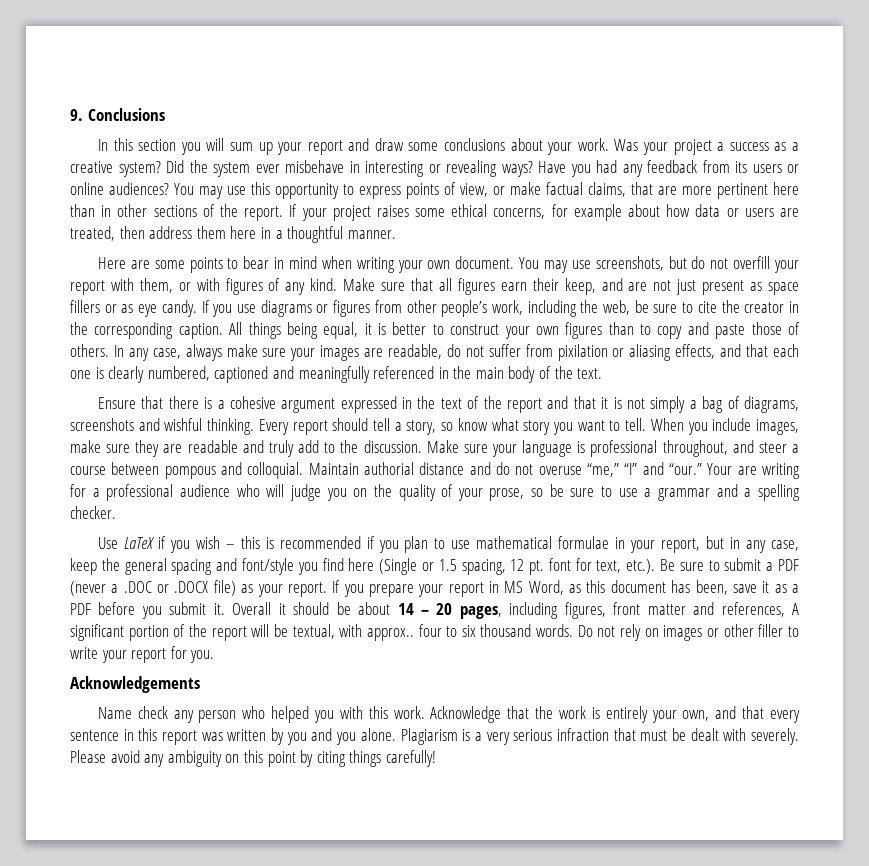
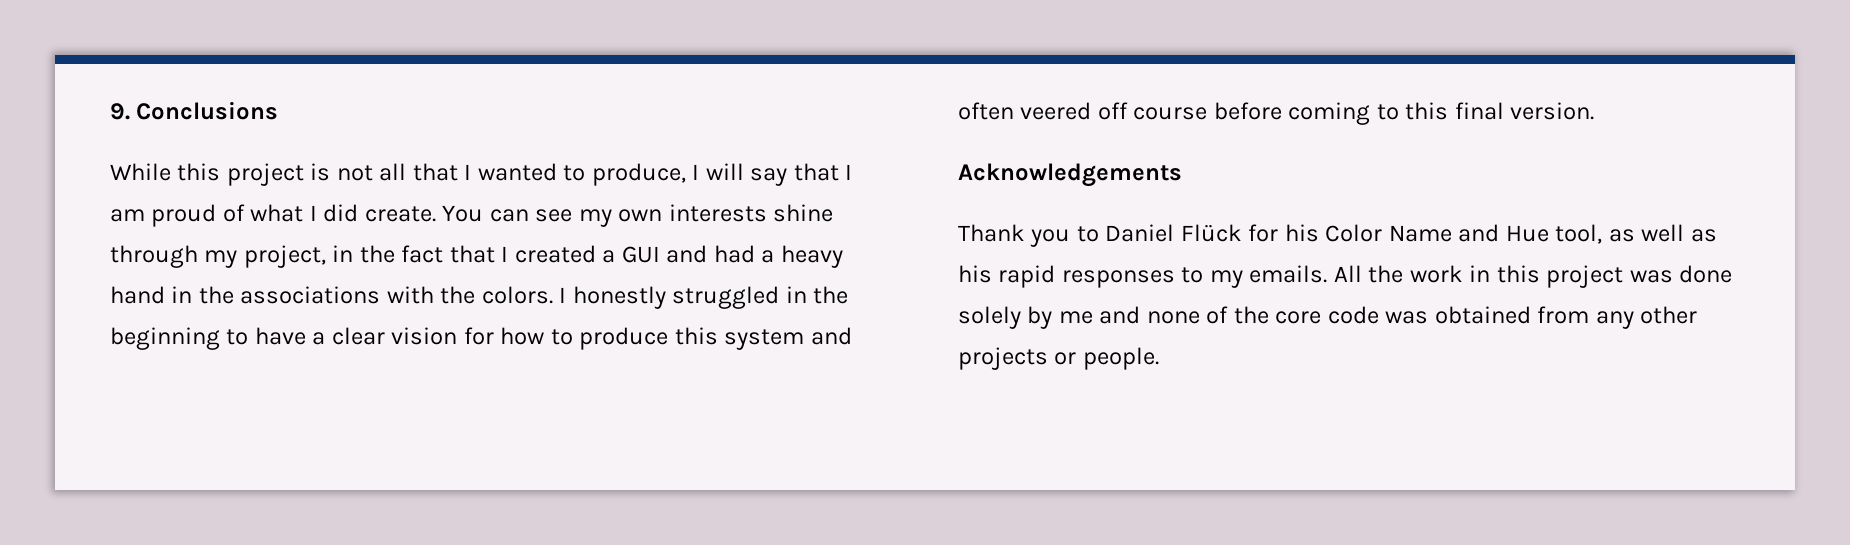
- In this section you will sum up your report and draw some conclusions about your work. Was your project a success as a creative system? Did the system ever misbehave in interesting or revealing ways? Have you had any feedback from its users or online audiences? You may use this opportunity to express points of view, or make factual claims, that are more pertinent here than in other sections of the report. If your project raises some ethical concerns, for example about how data or users are treated, then address them here in a thoughtful manner.
- Here are some points to bear in mind when writing your own document. You may use screenshots, but do not overfill your report with them, or with figures of any kind. Make sure that all figures earn their keep, and are not just present as space fillers or as eye candy. If you use diagrams or figures from other people’s work, including the web, be sure to cite the creator in the corresponding caption. All things being equal, it is better to construct your own figures than to copy and paste those of others. In any case, always make sure your images are readable, do not suffer from pixilation or aliasing effects, and that each one is clearly numbered, captioned and meaningfully referenced in the main body of the text.
- Ensure that there is a cohesive argument expressed in the text of the report and that it is not simply a bag of diagrams, screenshots and wishful thinking. Every report should tell a story, so know what story you want to tell. When you include images, make sure they are readable and truly add to the discussion. Make sure your language is professional throughout, and steer a course between pompous and colloquial. Maintain authorial distance and do not overuse “me,” “I” and “our.” Your are writing for a professional audience who will judge you on the quality of your prose, so be sure to use a grammar and a spelling checker.
- Use LaTeX if you wish – this is recommended if you plan to use mathematical formulae in your report, but in any case, keep the general spacing and font/style you find here (Single or 1.5 spacing, 12 pt. font for text, etc.). Be sure to submit a PDF (never a .DOC or .DOCX file) as your report. If you prepare your report in MS Word, as this document has been, save it as a PDF before you submit it. Overall it should be about 14 – 20 pages, including figures, front matter and references, A significant portion of the report will be textual, with approx.. four to six thousand words. Do not rely on images or other filler to write your report for you.
+ While this project is not all that I wanted to produce, I will say that I am proud of what I did create. You can see my own interests shine through my project, in the fact that I created a GUI and had a heavy hand in the associations with the colors. I honestly struggled in the beginning to have a clear vision for how to produce this system and often veered off course before coming to this final version.
  Acknowledgements
- Name check any person who helped you with this work. Acknowledge that the work is entirely your own, and that every sentence in this report was written by you and you alone. Plagiarism is a very serious infraction that must be dealt with severely. Please avoid any ambiguity on this point by citing things carefully!
+ Thank you to Daniel Flück for his Color Name and Hue tool, as well as his rapid responses to my emails. All the work in this project was done solely by me and none of the core code was obtained from any other projects or people.

